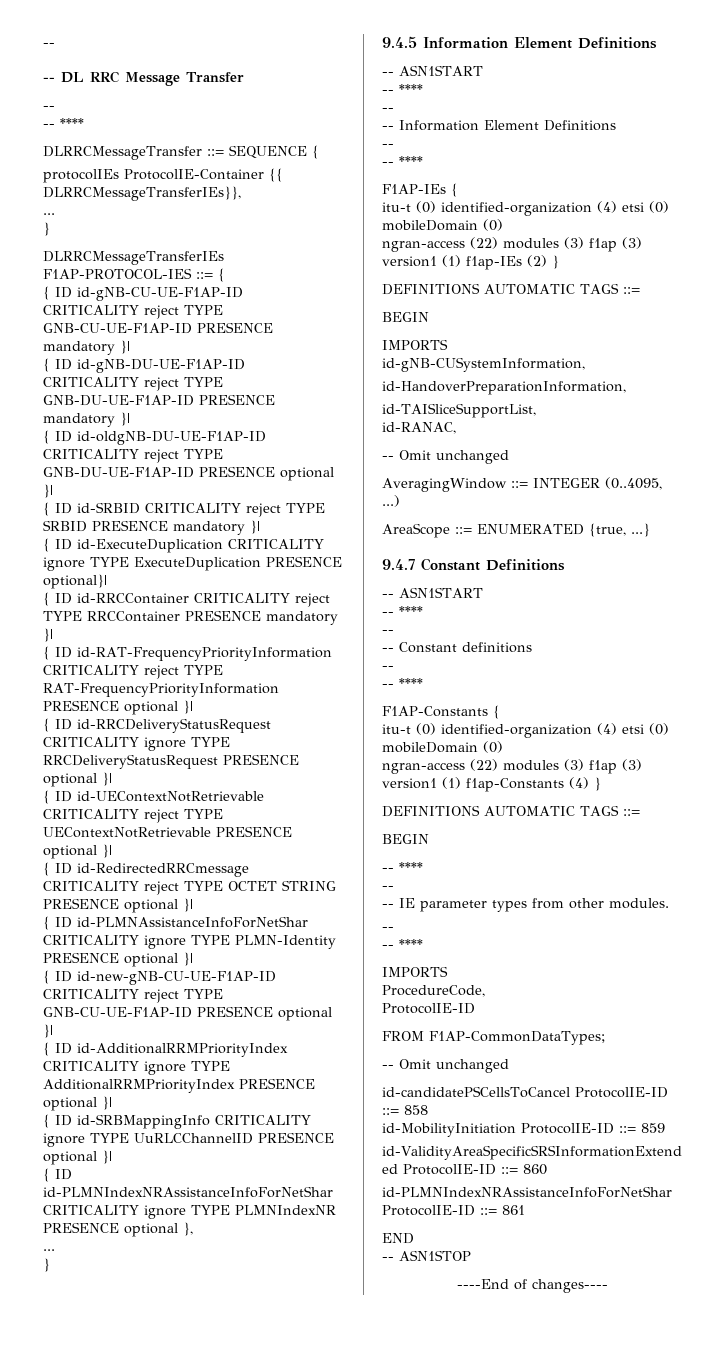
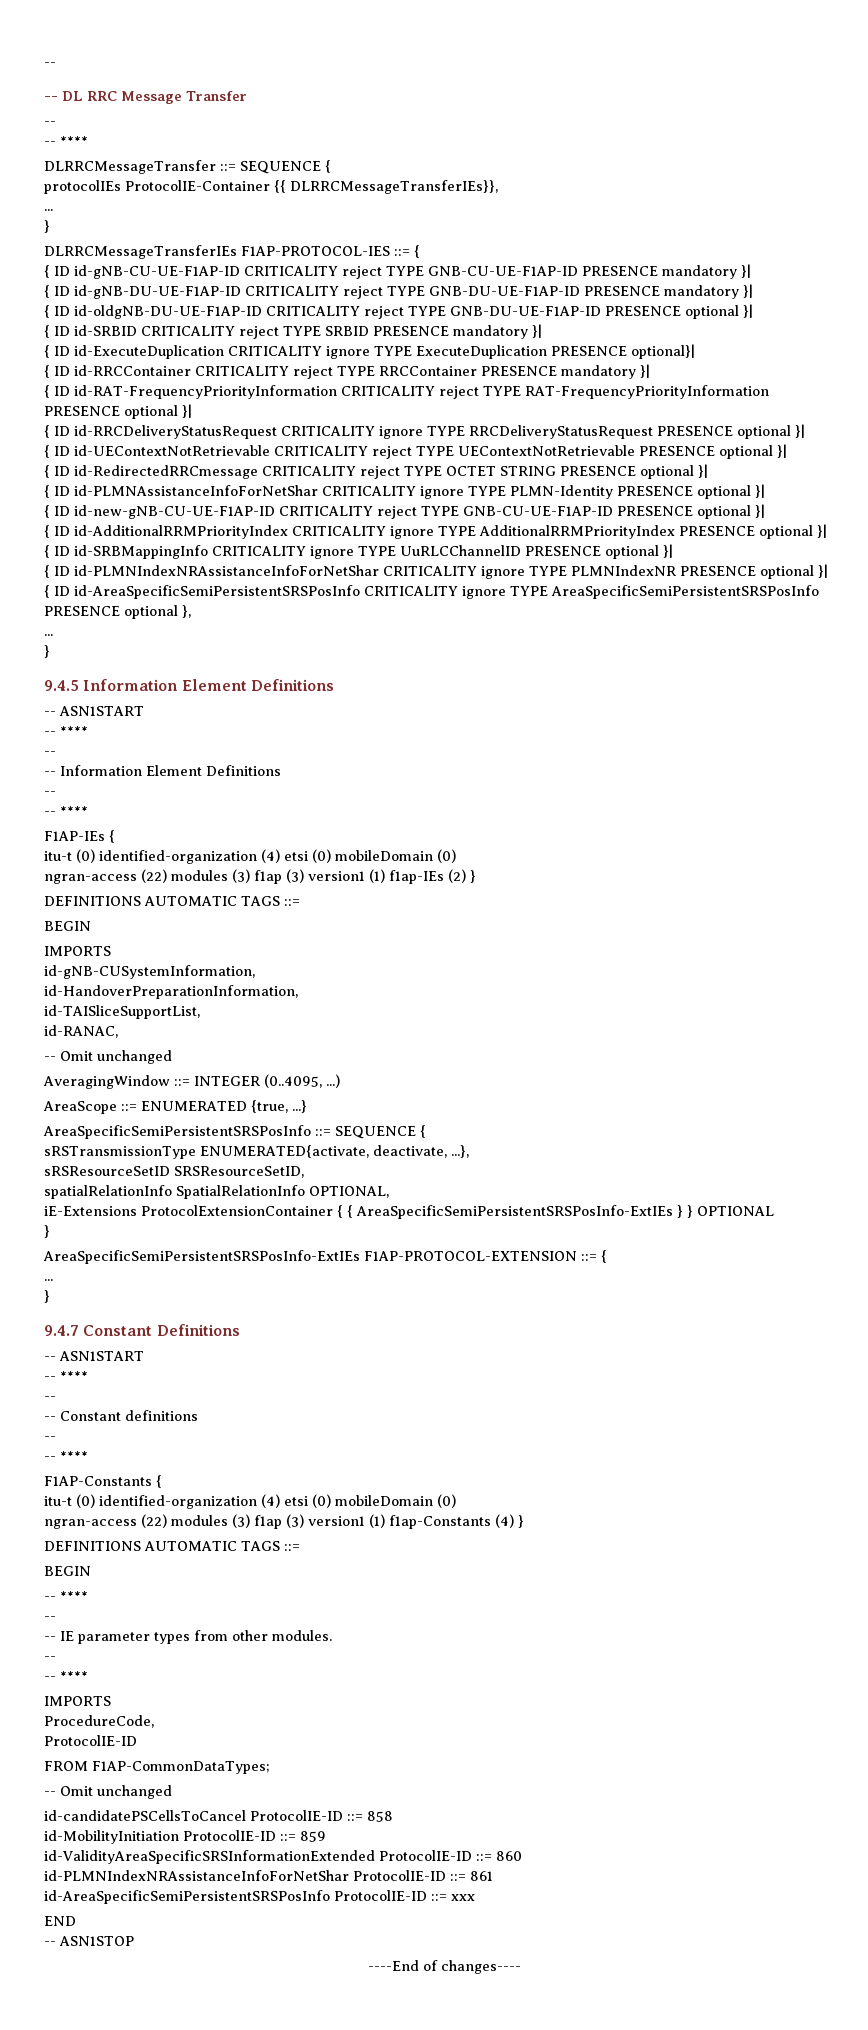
- { ID id-PLMNIndexNRAssistanceInfoForNetShar CRITICALITY ignore TYPE PLMNIndexNR PRESENCE optional },
+ { ID id-PLMNIndexNRAssistanceInfoForNetShar CRITICALITY ignore TYPE PLMNIndexNR PRESENCE optional }|
+ { ID id-AreaSpecificSemiPersistentSRSPosInfo CRITICALITY ignore TYPE AreaSpecificSemiPersistentSRSPosInfo PRESENCE optional },
+ AreaSpecificSemiPersistentSRSPosInfo ::= SEQUENCE {
+ sRSTransmissionType ENUMERATED{activate, deactivate, ...},
+ sRSResourceSetID SRSResourceSetID,
+ spatialRelationInfo SpatialRelationInfo OPTIONAL,
+ iE-Extensions ProtocolExtensionContainer { { AreaSpecificSemiPersistentSRSPosInfo-ExtIEs } } OPTIONAL
+ }
+ AreaSpecificSemiPersistentSRSPosInfo-ExtIEs F1AP-PROTOCOL-EXTENSION ::= {
+ ...
+ }
+ id-AreaSpecificSemiPersistentSRSPosInfo ProtocolIE-ID ::= xxx

